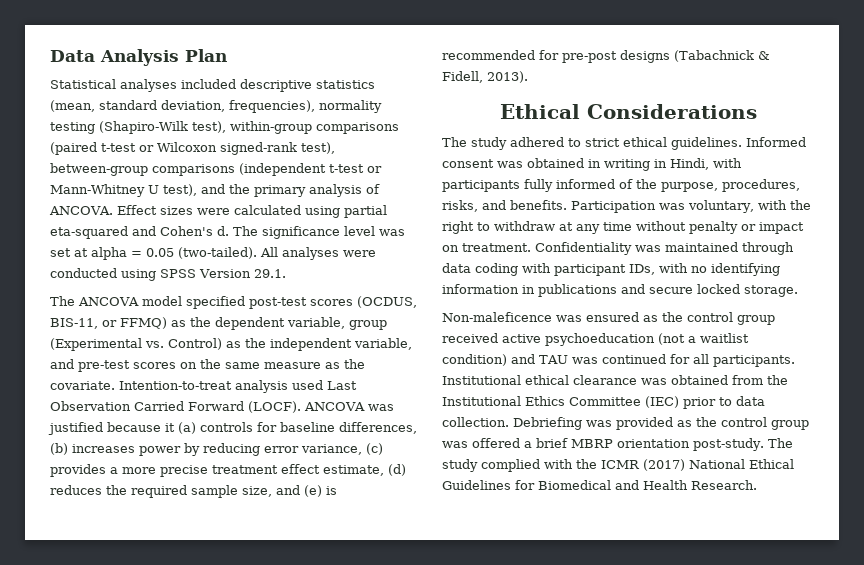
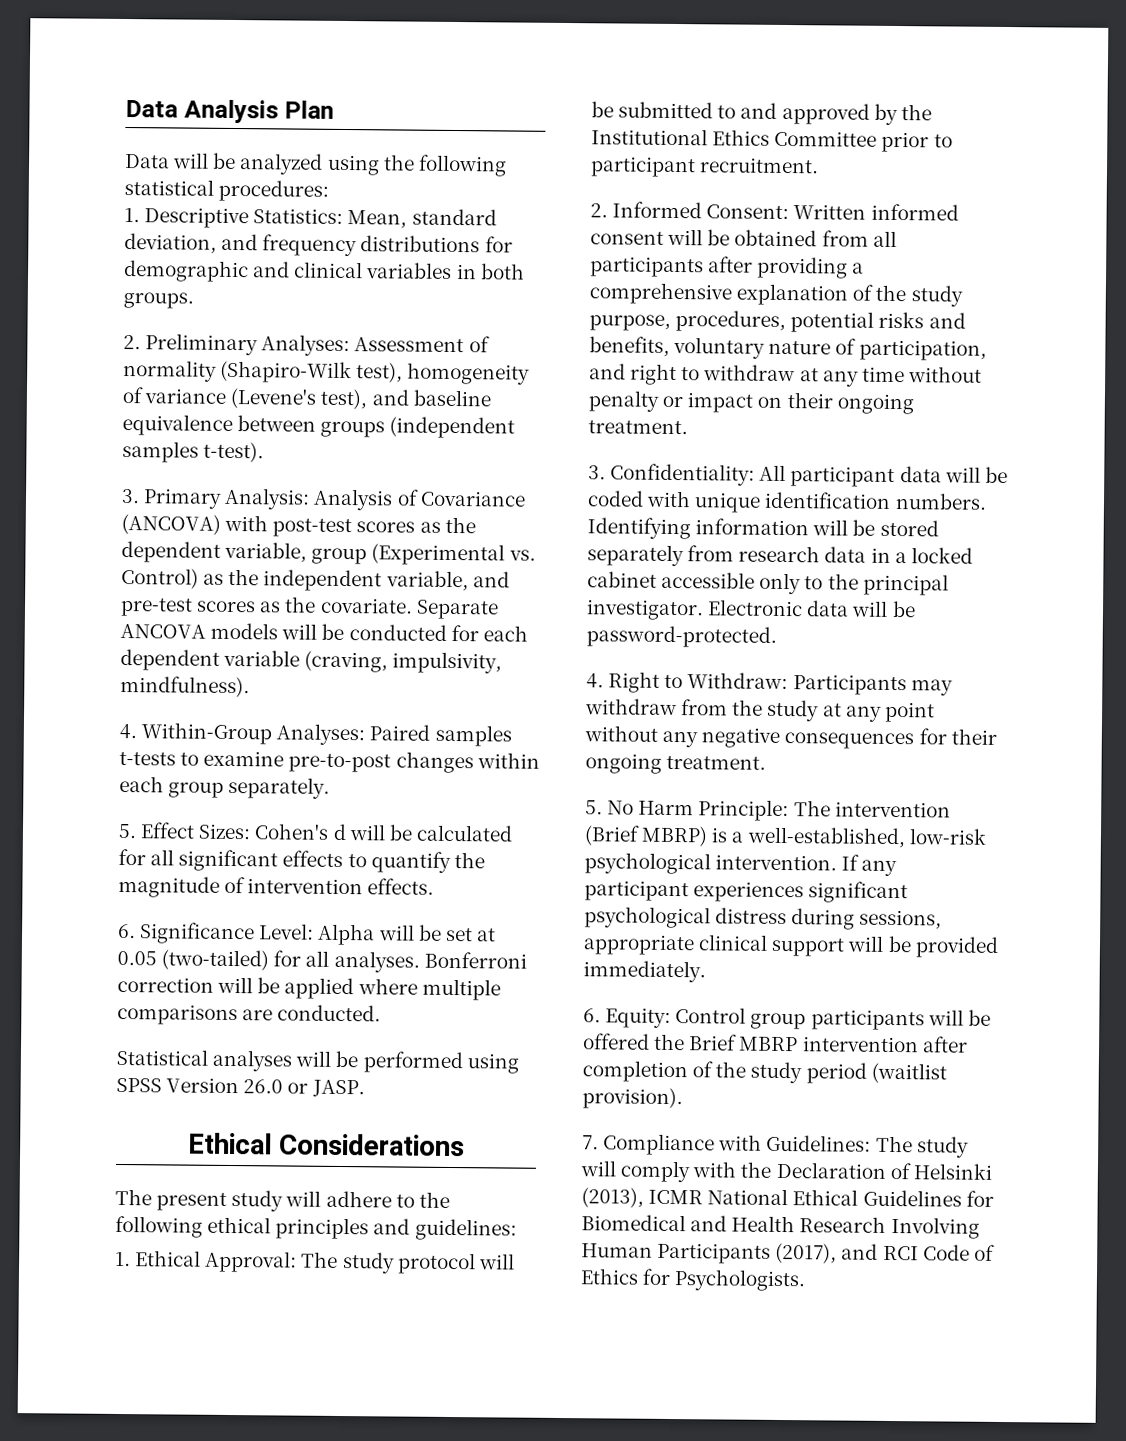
- Statistical analyses included descriptive statistics (mean, standard deviation, frequencies), normality testing (Shapiro-Wilk test), within-group comparisons (paired t-test or Wilcoxon signed-rank test), between-group comparisons (independent t-test or Mann-Whitney U test), and the primary analysis of ANCOVA. Effect sizes were calculated using partial eta-squared and Cohen's d. The significance level was set at alpha = 0.05 (two-tailed). All analyses were conducted using SPSS Version 29.1.
- The ANCOVA model specified post-test scores (OCDUS, BIS-11, or FFMQ) as the dependent variable, group (Experimental vs. Control) as the independent variable, and pre-test scores on the same measure as the covariate. Intention-to-treat analysis used Last Observation Carried Forward (LOCF). ANCOVA was justified because it (a) controls for baseline differences, (b) increases power by reducing error variance, (c) provides a more precise treatment effect estimate, (d) reduces the required sample size, and (e) is recommended for pre-post designs (Tabachnick & Fidell, 2013).
+ Data will be analyzed using the following statistical procedures:
+ 1. Descriptive Statistics: Mean, standard deviation, and frequency distributions for demographic and clinical variables in both groups.
+ 2. Preliminary Analyses: Assessment of normality (Shapiro-Wilk test), homogeneity of variance (Levene's test), and baseline equivalence between groups (independent samples t-test).
+ 3. Primary Analysis: Analysis of Covariance (ANCOVA) with post-test scores as the dependent variable, group (Experimental vs. Control) as the independent variable, and pre-test scores as the covariate. Separate ANCOVA models will be conducted for each dependent variable (craving, impulsivity, mindfulness).
+ 4. Within-Group Analyses: Paired samples t-tests to examine pre-to-post changes within each group separately.
+ 5. Effect Sizes: Cohen's d will be calculated for all significant effects to quantify the magnitude of intervention effects.
+ 6. Significance Level: Alpha will be set at 0.05 (two-tailed) for all analyses. Bonferroni correction will be applied where multiple comparisons are conducted.
+ Statistical analyses will be performed using SPSS Version 26.0 or JASP.
  Ethical Considerations
- The study adhered to strict ethical guidelines. Informed consent was obtained in writing in Hindi, with participants fully informed of the purpose, procedures, risks, and benefits. Participation was voluntary, with the right to withdraw at any time without penalty or impact on treatment. Confidentiality was maintained through data coding with participant IDs, with no identifying information in publications and secure locked storage.
- Non-maleficence was ensured as the control group received active psychoeducation (not a waitlist condition) and TAU was continued for all participants. Institutional ethical clearance was obtained from the Institutional Ethics Committee (IEC) prior to data collection. Debriefing was provided as the control group was offered a brief MBRP orientation post-study. The study complied with the ICMR (2017) National Ethical Guidelines for Biomedical and Health Research.
+ The present study will adhere to the following ethical principles and guidelines:
+ 1. Ethical Approval: The study protocol will be submitted to and approved by the Institutional Ethics Committee prior to participant recruitment.
+ 2. Informed Consent: Written informed consent will be obtained from all participants after providing a comprehensive explanation of the study purpose, procedures, potential risks and benefits, voluntary nature of participation, and right to withdraw at any time without penalty or impact on their ongoing treatment.
+ 3. Confidentiality: All participant data will be coded with unique identification numbers. Identifying information will be stored separately from research data in a locked cabinet accessible only to the principal investigator. Electronic data will be password-protected.
+ 4. Right to Withdraw: Participants may withdraw from the study at any point without any negative consequences for their ongoing treatment.
+ 5. No Harm Principle: The intervention (Brief MBRP) is a well-established, low-risk psychological intervention. If any participant experiences significant psychological distress during sessions, appropriate clinical support will be provided immediately.
+ 6. Equity: Control group participants will be offered the Brief MBRP intervention after completion of the study period (waitlist provision).
+ 7. Compliance with Guidelines: The study will comply with the Declaration of Helsinki (2013), ICMR National Ethical Guidelines for Biomedical and Health Research Involving Human Participants (2017), and RCI Code of Ethics for Psychologists.

